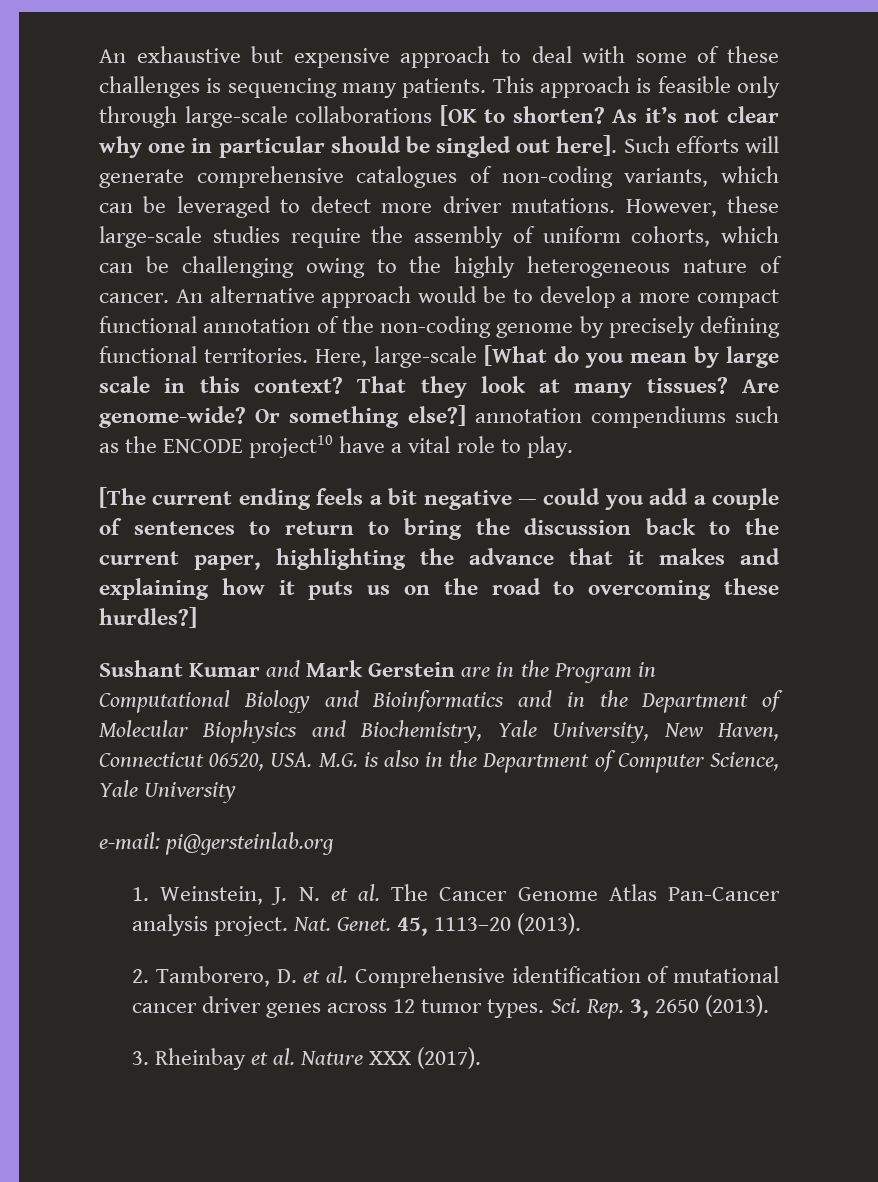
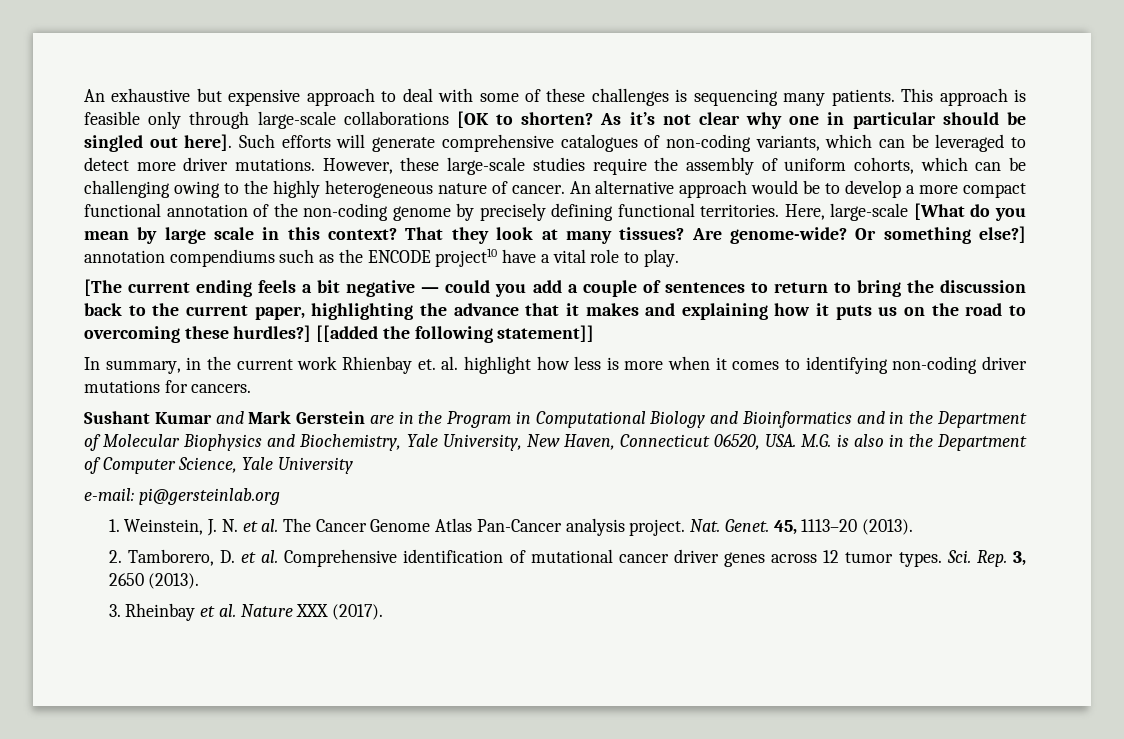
+ [[added the following statement]]
+ In summary, in the current work Rhienbay et. al. highlight how less is more when it comes to identifying non-coding driver mutations for cancers.

